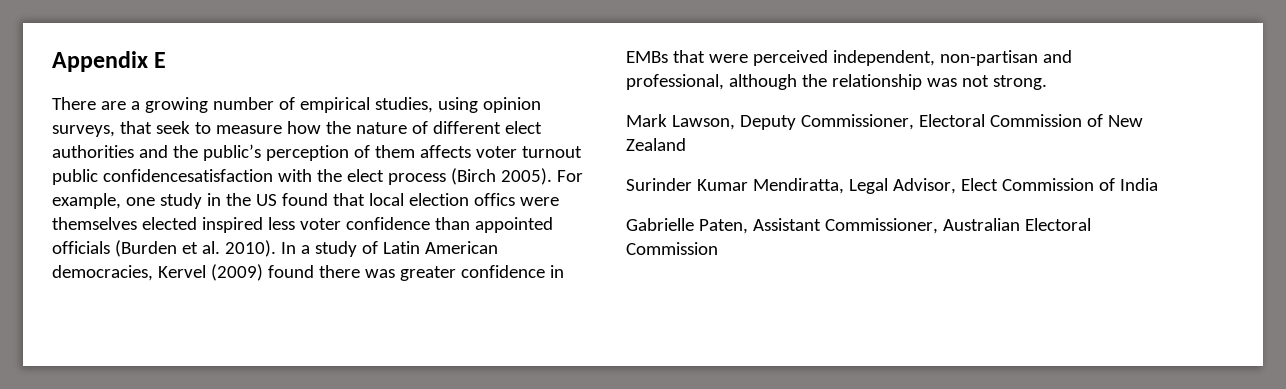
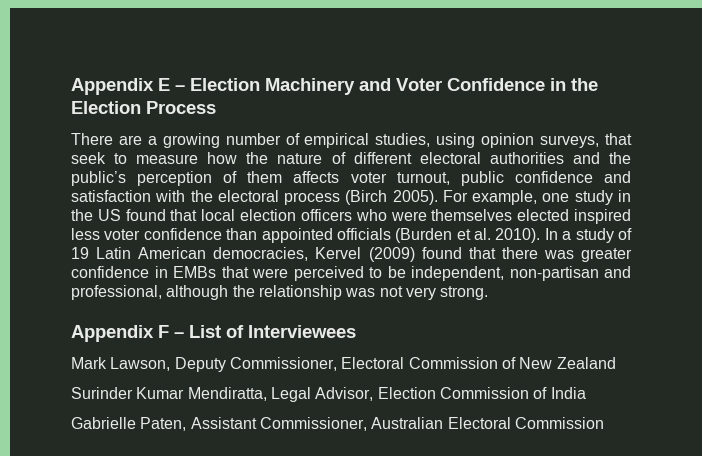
- Appendix E
+ Appendix E – Election Machinery and Voter Confidence in the Election Process
- There are a growing number of empirical studies, using opinion surveys, that seek to measure how the nature of different elect authorities and the public’s perception of them affects voter turnout public confidencesatisfaction with the elect process (Birch 2005).
+ There are a growing number of empirical studies, using opinion surveys, that seek to measure how the nature of different electoral authorities and the public’s perception of them affects voter turnout, public confidence and satisfaction with the electoral process (Birch 2005).
- For example, one study in the US found that local election offics were themselves elected inspired less voter confidence than appointed officials (Burden et al. 2010).
+ For example, one study in the US found that local election officers who were themselves elected inspired less voter confidence than appointed officials (Burden et al. 2010).
- In a study of Latin American democracies, Kervel (2009) found there was greater confidence in EMBs that were perceived independent, non-partisan and professional, although the relationship was not strong.
+ In a study of 19 Latin American democracies, Kervel (2009) found that there was greater confidence in EMBs that were perceived to be independent, non-partisan and professional, although the relationship was not very strong.
+ Appendix F – List of Interviewees
- Surinder Kumar Mendiratta, Legal Advisor, Elect Commission of India
+ Surinder Kumar Mendiratta, Legal Advisor, Election Commission of India

